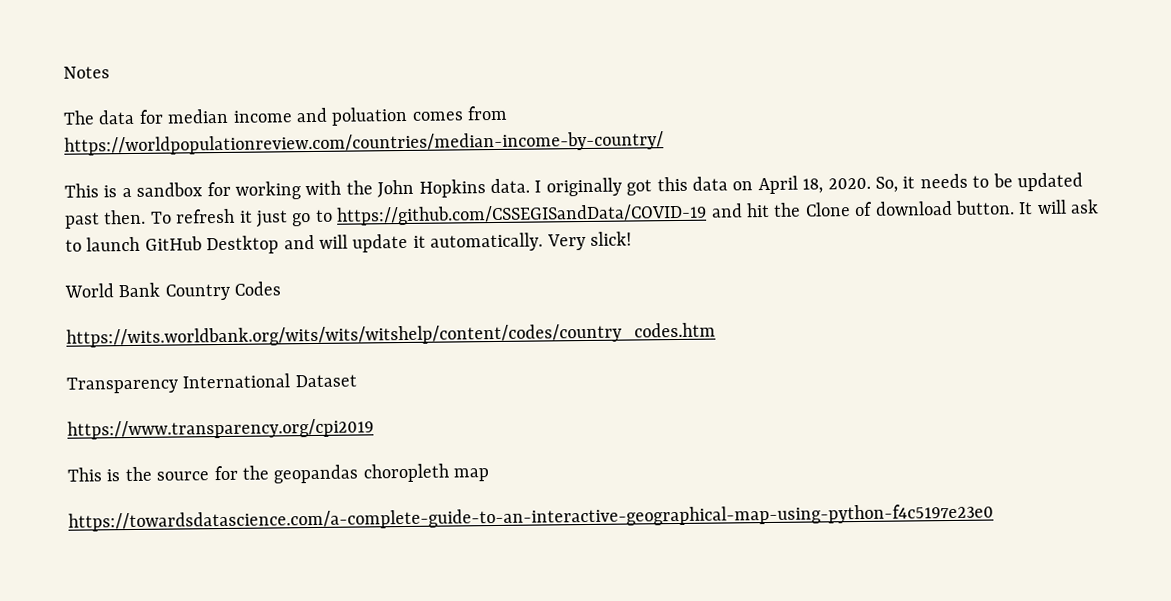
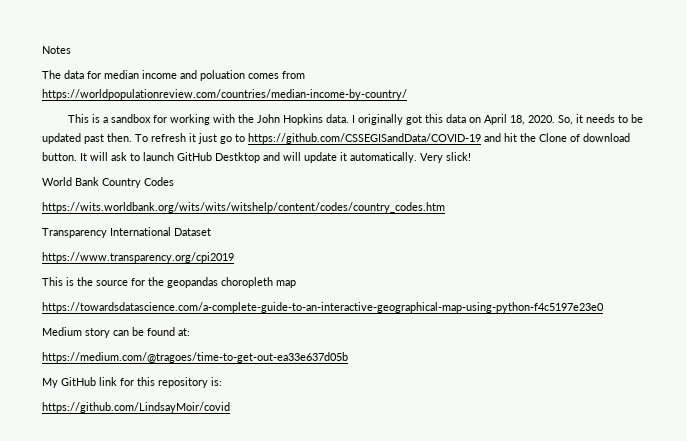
+ Medium story can be found at:
+ https://medium.com/@tragoes/time-to-get-out-ea33e637d05b
+ My GitHub link for this repository is:
+ https://github.com/LindsayMoir/covid

